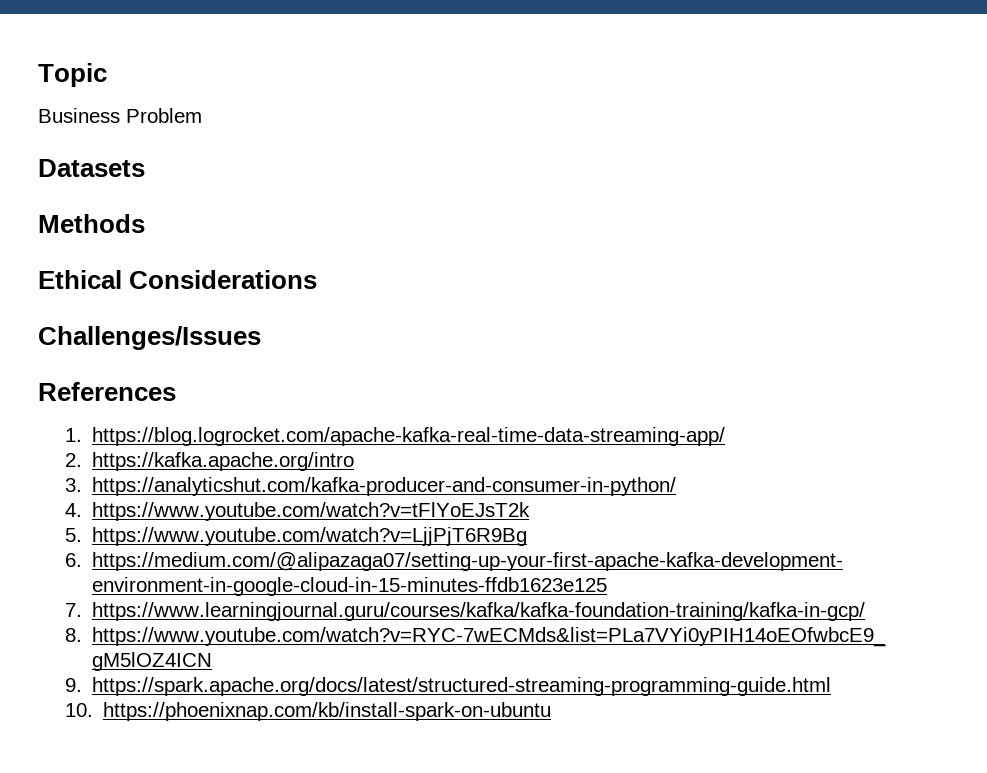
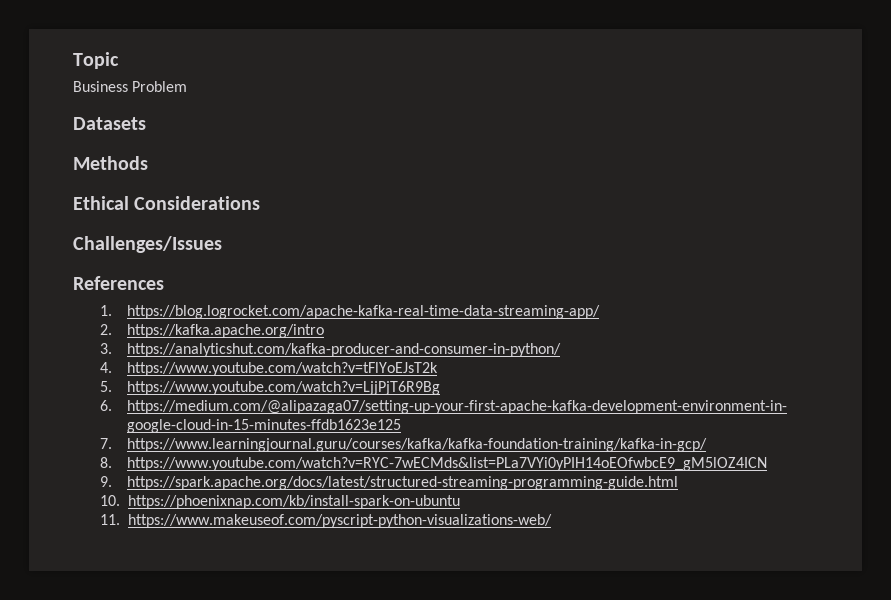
+ 11. https://www.makeuseof.com/pyscript-python-visualizations-web/

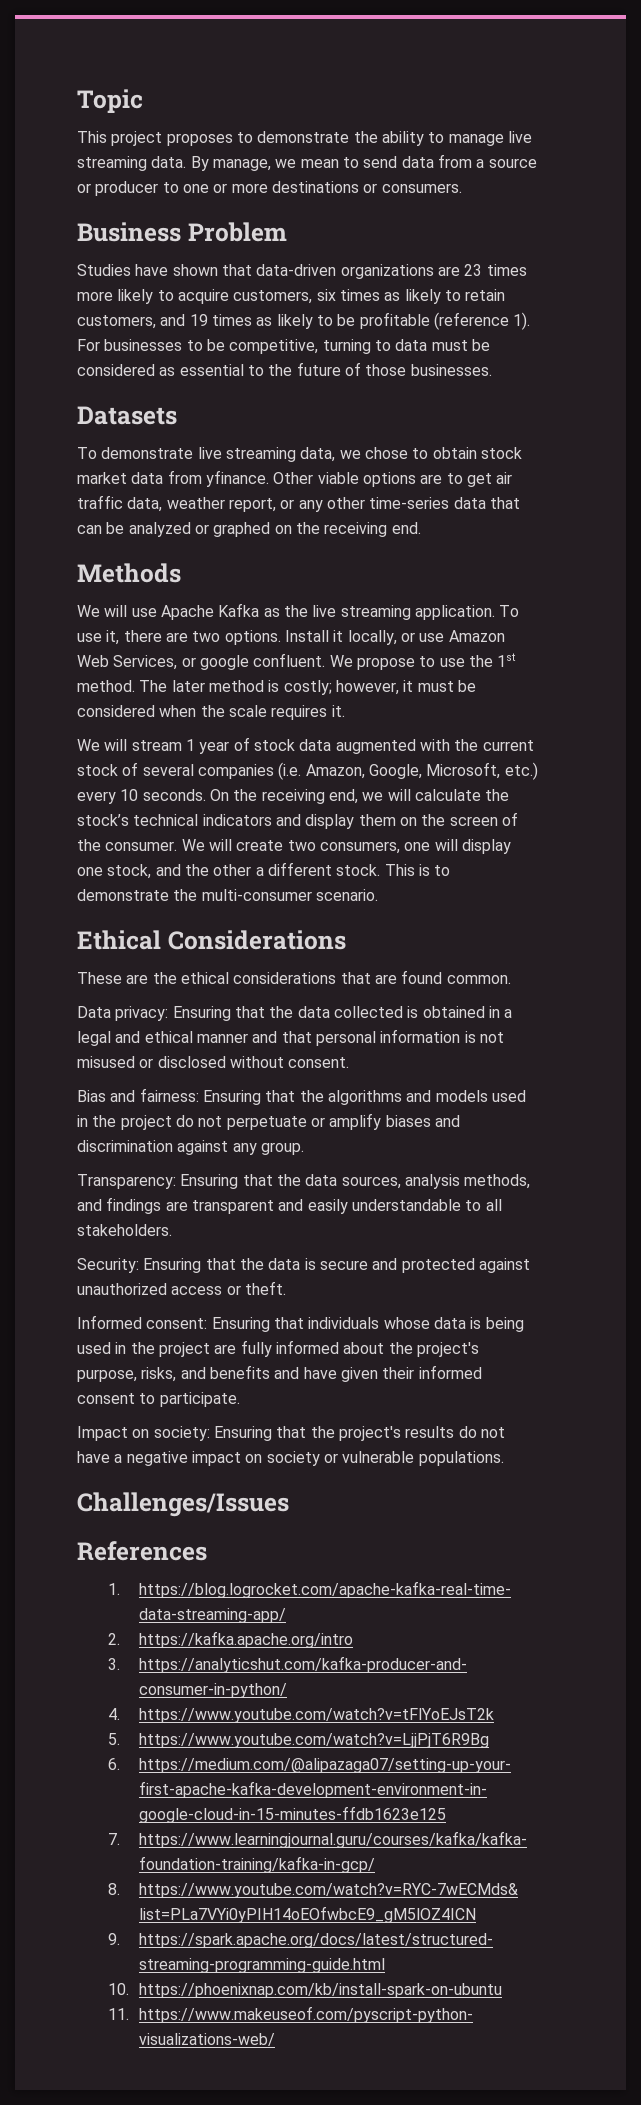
+ This project proposes to demonstrate the ability to manage live streaming data. By manage, we mean to send data from a source or producer to one or more destinations or consumers.
  Business Problem
+ Studies have shown that data-driven organizations are 23 times more likely to acquire customers, six times as likely to retain customers, and 19 times as likely to be profitable (reference 1). For businesses to be competitive, turning to data must be considered as essential to the future of those businesses.
  Datasets
+ To demonstrate live streaming data, we chose to obtain stock market data from yfinance. Other viable options are to get air traffic data, weather report, or any other time-series data that can be analyzed or graphed on the receiving end.
  Methods
+ We will use Apache Kafka as the live streaming application. To use it, there are two options. Install it locally, or use Amazon Web Services, or google confluent. We propose to use the 1st method. The later method is costly; however, it must be considered when the scale requires it.
+ We will stream 1 year of stock data augmented with the current stock of several companies (i.e. Amazon, Google, Microsoft, etc.) every 10 seconds. On the receiving end, we will calculate the stock’s technical indicators and display them on the screen of the consumer. We will create two consumers, one will display one stock, and the other a different stock. This is to demonstrate the multi-consumer scenario.
  Ethical Considerations
+ These are the ethical considerations that are found common.
+ Data privacy: Ensuring that the data collected is obtained in a legal and ethical manner and that personal information is not misused or disclosed without consent.
+ Bias and fairness: Ensuring that the algorithms and models used in the project do not perpetuate or amplify biases and discrimination against any group.
+ Transparency: Ensuring that the data sources, analysis methods, and findings are transparent and easily understandable to all stakeholders.
+ Security: Ensuring that the data is secure and protected against unauthorized access or theft.
+ Informed consent: Ensuring that individuals whose data is being used in the project are fully informed about the project's purpose, risks, and benefits and have given their informed consent to participate.
+ Impact on society: Ensuring that the project's results do not have a negative impact on society or vulnerable populations.

